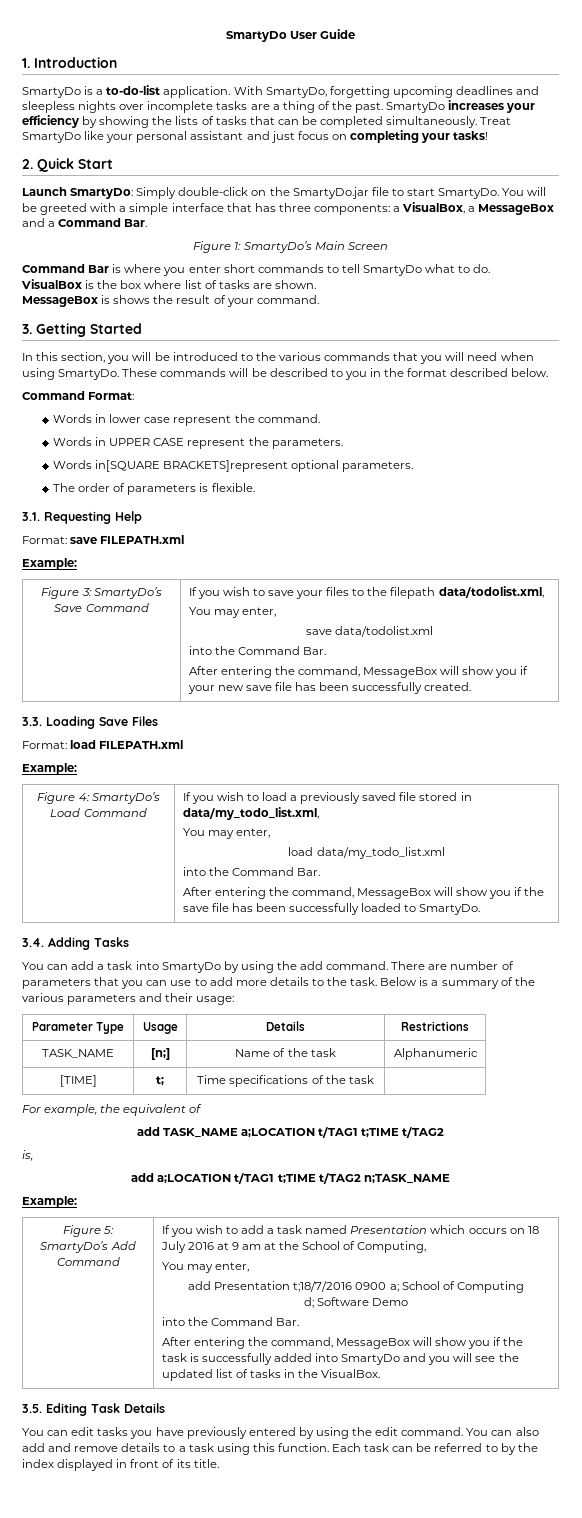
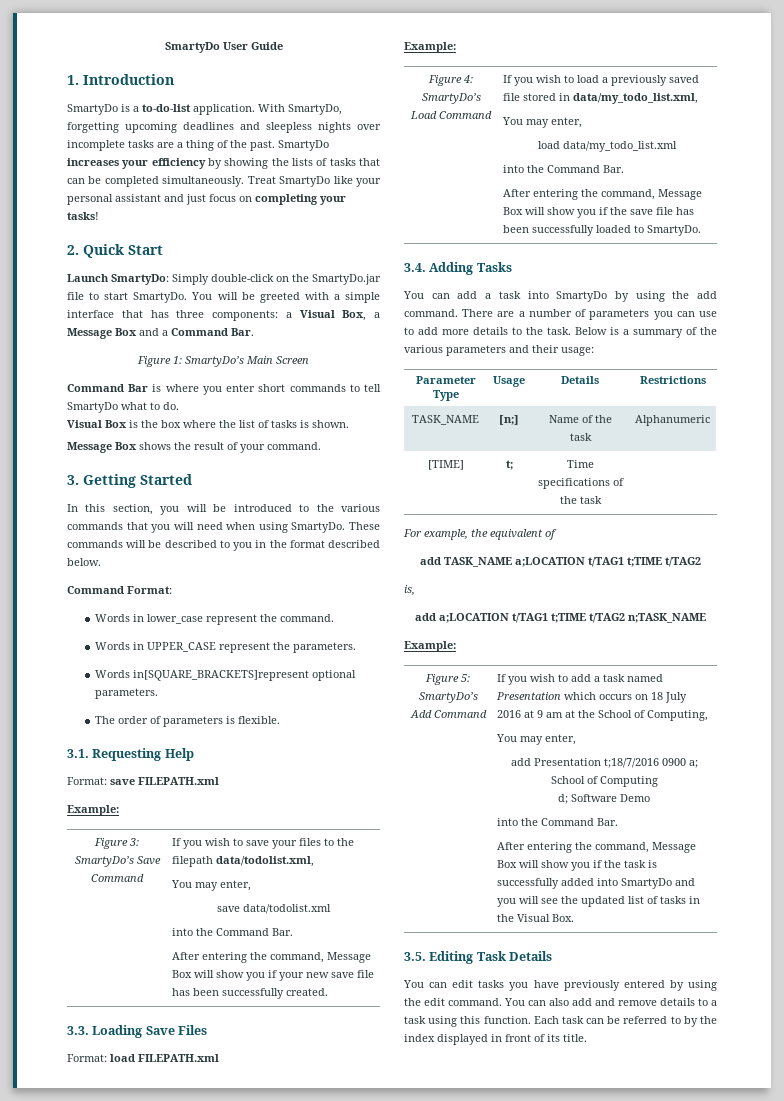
- You will be greeted with a simple interface that has three components: a VisualBox, a MessageBox and a Command Bar.
+ You will be greeted with a simple interface that has three components: a Visual Box, a Message Box and a Command Bar.
- VisualBox is the box where list of tasks are shown.
+ Visual Box is the box where the list of tasks is shown.
- MessageBox is shows the result of your command.
+ Message Box shows the result of your command.
- Words in lower case represent the command.
+ Words in lower_case represent the command.
- Words in UPPER CASE represent the parameters.
+ Words in UPPER_CASE represent the parameters.
- Words in[SQUARE BRACKETS]represent optional parameters.
+ Words in[SQUARE_BRACKETS]represent optional parameters.
- After entering the command, MessageBox will show you if your new save file has been successfully created.
+ After entering the command, Message Box will show you if your new save file has been successfully created.
- After entering the command, MessageBox will show you if the save file has been successfully loaded to SmartyDo.
+ After entering the command, Message Box will show you if the save file has been successfully loaded to SmartyDo.
- There are number of parameters that you can use to add more details to the task.
+ There are a number of parameters you can use to add more details to the task.
- After entering the command, MessageBox will show you if the task is successfully added into SmartyDo and you will see the updated list of tasks in the VisualBox.
+ After entering the command, Message Box will show you if the task is successfully added into SmartyDo and you will see the updated list of tasks in the Visual Box.

